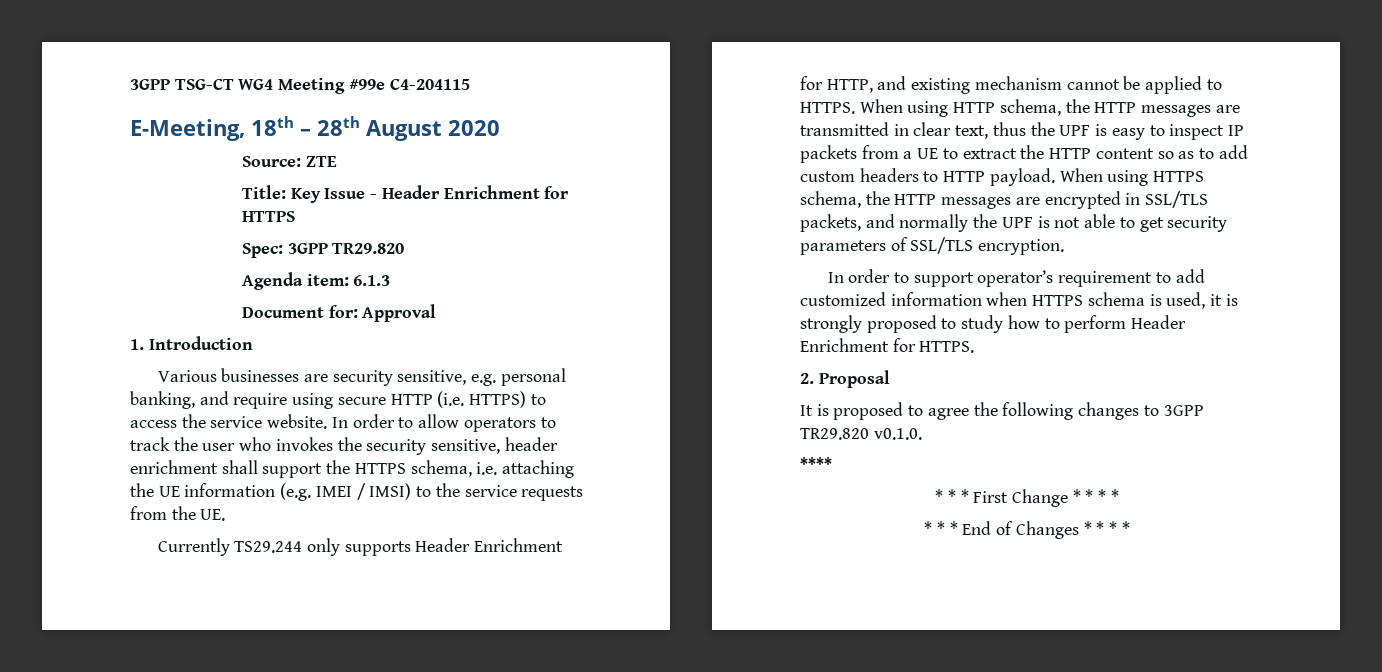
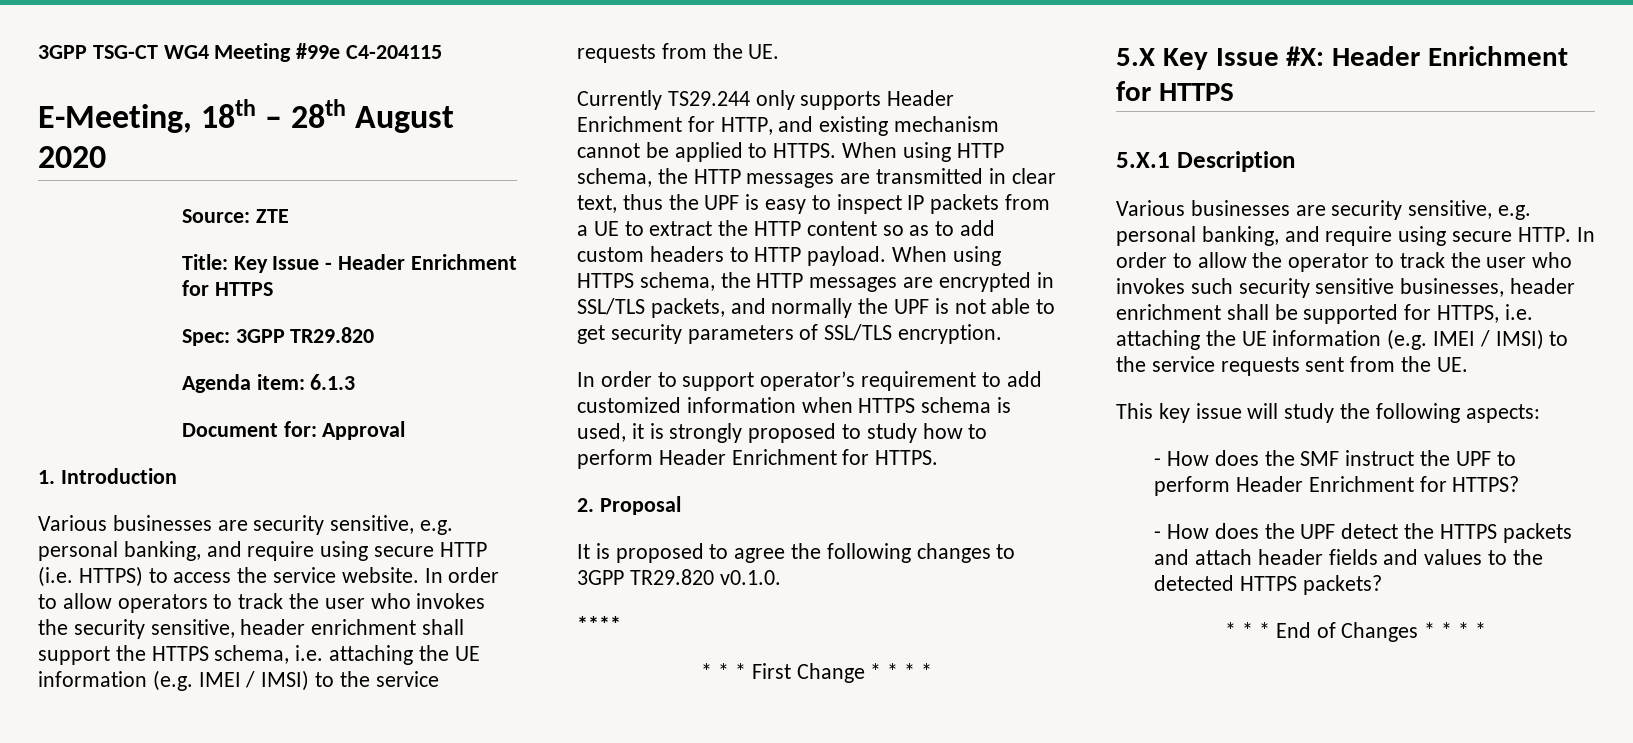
+ 5.X Key Issue #X: Header Enrichment for HTTPS
+ 5.X.1 Description
+ Various businesses are security sensitive, e.g. personal banking, and require using secure HTTP. In order to allow the operator to track the user who invokes such security sensitive businesses, header enrichment shall be supported for HTTPS, i.e. attaching the UE information (e.g. IMEI / IMSI) to the service requests sent from the UE.
+ This key issue will study the following aspects:
+ - How does the SMF instruct the UPF to perform Header Enrichment for HTTPS?
+ - How does the UPF detect the HTTPS packets and attach header fields and values to the detected HTTPS packets?

